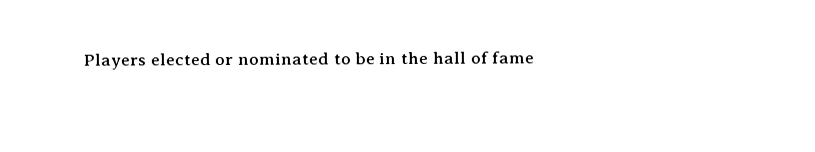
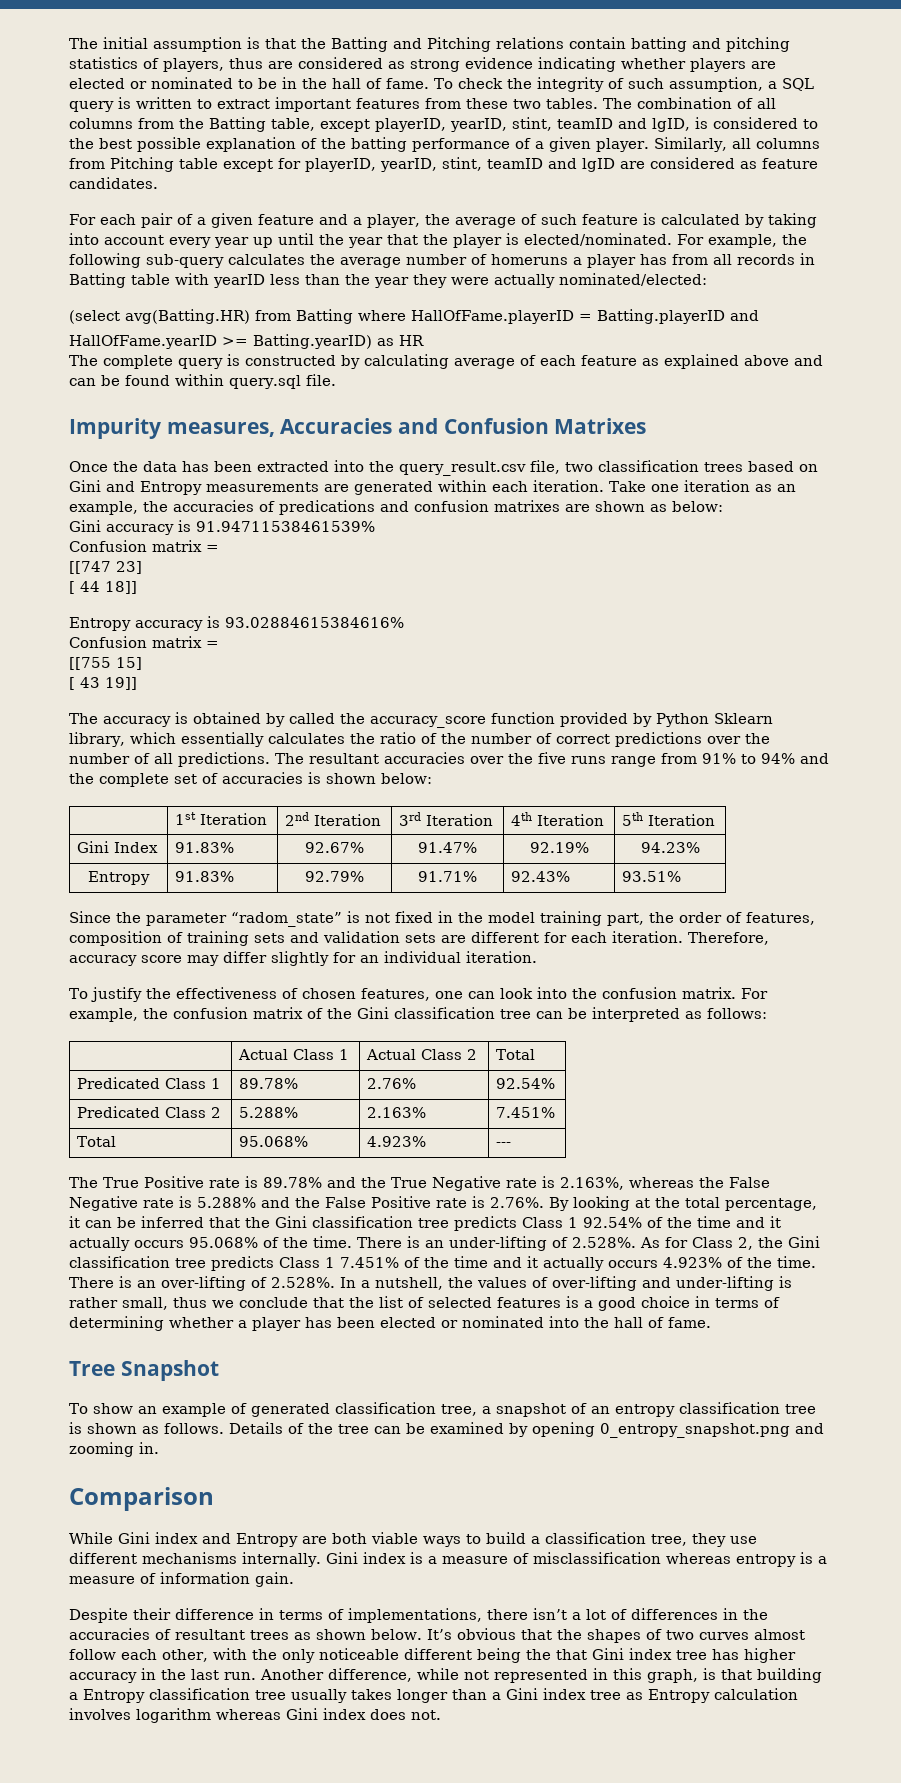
- Players elected or nominated to be in the hall of fame
+ The initial assumption is that the Batting and Pitching relations contain batting and pitching statistics of players, thus are considered as strong evidence indicating whether players are elected or nominated to be in the hall of fame. To check the integrity of such assumption, a SQL query is written to extract important features from these two tables. The combination of all columns from the Batting table, except playerID, yearID, stint, teamID and lgID, is considered to the best possible explanation of the batting performance of a given player. Similarly, all columns from Pitching table except for playerID, yearID, stint, teamID and lgID are considered as feature candidates.
+ For each pair of a given feature and a player, the average of such feature is calculated by taking into account every year up until the year that the player is elected/nominated. For example, the following sub-query calculates the average number of homeruns a player has from all records in Batting table with yearID less than the year they were actually nominated/elected:
+ (select avg(Batting.HR) from Batting where HallOfFame.playerID = Batting.playerID and
+ HallOfFame.yearID >= Batting.yearID) as HR
+ The complete query is constructed by calculating average of each feature as explained above and can be found within query.sql file.
+ Impurity measures, Accuracies and Confusion Matrixes
+ Once the data has been extracted into the query_result.csv file, two classification trees based on Gini and Entropy measurements are generated within each iteration. Take one iteration as an example, the accuracies of predications and confusion matrixes are shown as below:
+ Gini accuracy is 91.94711538461539%
+ Confusion matrix =
+ [[747 23]
+ [ 44 18]]
+ Entropy accuracy is 93.02884615384616%
+ Confusion matrix =
+ [[755 15]
+ [ 43 19]]
+ The accuracy is obtained by called the accuracy_score function provided by Python Sklearn library, which essentially calculates the ratio of the number of correct predictions over the number of all predictions. The resultant accuracies over the five runs range from 91% to 94% and the complete set of accuracies is shown below:
+ | 1st Iteration | 2nd Iteration | 3rd Iteration | 4th Iteration | 5th Iteration
+ Gini Index | 91.83% | 92.67% | 91.47% | 92.19% | 94.23%
+ Entropy | 91.83% | 92.79% | 91.71% | 92.43% | 93.51%
+ Since the parameter “radom_state” is not fixed in the model training part, the order of features, composition of training sets and validation sets are different for each iteration. Therefore, accuracy score may differ slightly for an individual iteration.
+ To justify the effectiveness of chosen features, one can look into the confusion matrix. For example, the confusion matrix of the Gini classification tree can be interpreted as follows:
+ | Actual Class 1 | Actual Class 2 | Total
+ Predicated Class 1 | 89.78% | 2.76% | 92.54%
+ Predicated Class 2 | 5.288% | 2.163% | 7.451%
+ Total | 95.068% | 4.923% | ---
+ The True Positive rate is 89.78% and the True Negative rate is 2.163%, whereas the False Negative rate is 5.288% and the False Positive rate is 2.76%. By looking at the total percentage, it can be inferred that the Gini classification tree predicts Class 1 92.54% of the time and it actually occurs 95.068% of the time. There is an under-lifting of 2.528%. As for Class 2, the Gini classification tree predicts Class 1 7.451% of the time and it actually occurs 4.923% of the time. There is an over-lifting of 2.528%. In a nutshell, the values of over-lifting and under-lifting is rather small, thus we conclude that the list of selected features is a good choice in terms of determining whether a player has been elected or nominated into the hall of fame.
+ Tree Snapshot
+ To show an example of generated classification tree, a snapshot of an entropy classification tree is shown as follows. Details of the tree can be examined by opening 0_entropy_snapshot.png and zooming in.
+ Comparison
+ While Gini index and Entropy are both viable ways to build a classification tree, they use different mechanisms internally. Gini index is a measure of misclassification whereas entropy is a measure of information gain.
+ Despite their difference in terms of implementations, there isn’t a lot of differences in the accuracies of resultant trees as shown below. It’s obvious that the shapes of two curves almost follow each other, with the only noticeable different being the that Gini index tree has higher accuracy in the last run. Another difference, while not represented in this graph, is that building a Entropy classification tree usually takes longer than a Gini index tree as Entropy calculation involves logarithm whereas Gini index does not.

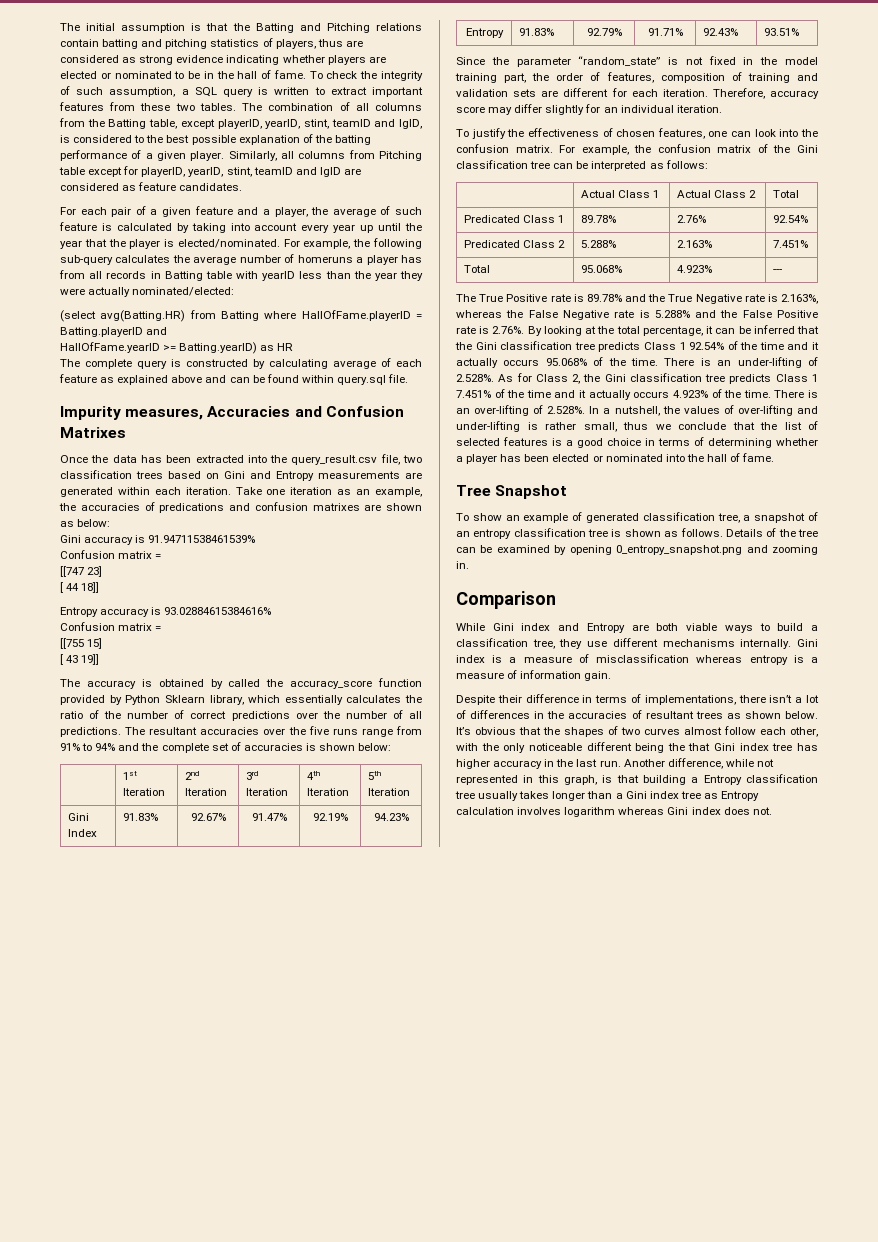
- Since the parameter “radom_state” is not fixed in the model training part, the order of features, composition of training sets and validation sets are different for each iteration.
+ Since the parameter “random_state” is not fixed in the model training part, the order of features, composition of training and validation sets are different for each iteration.

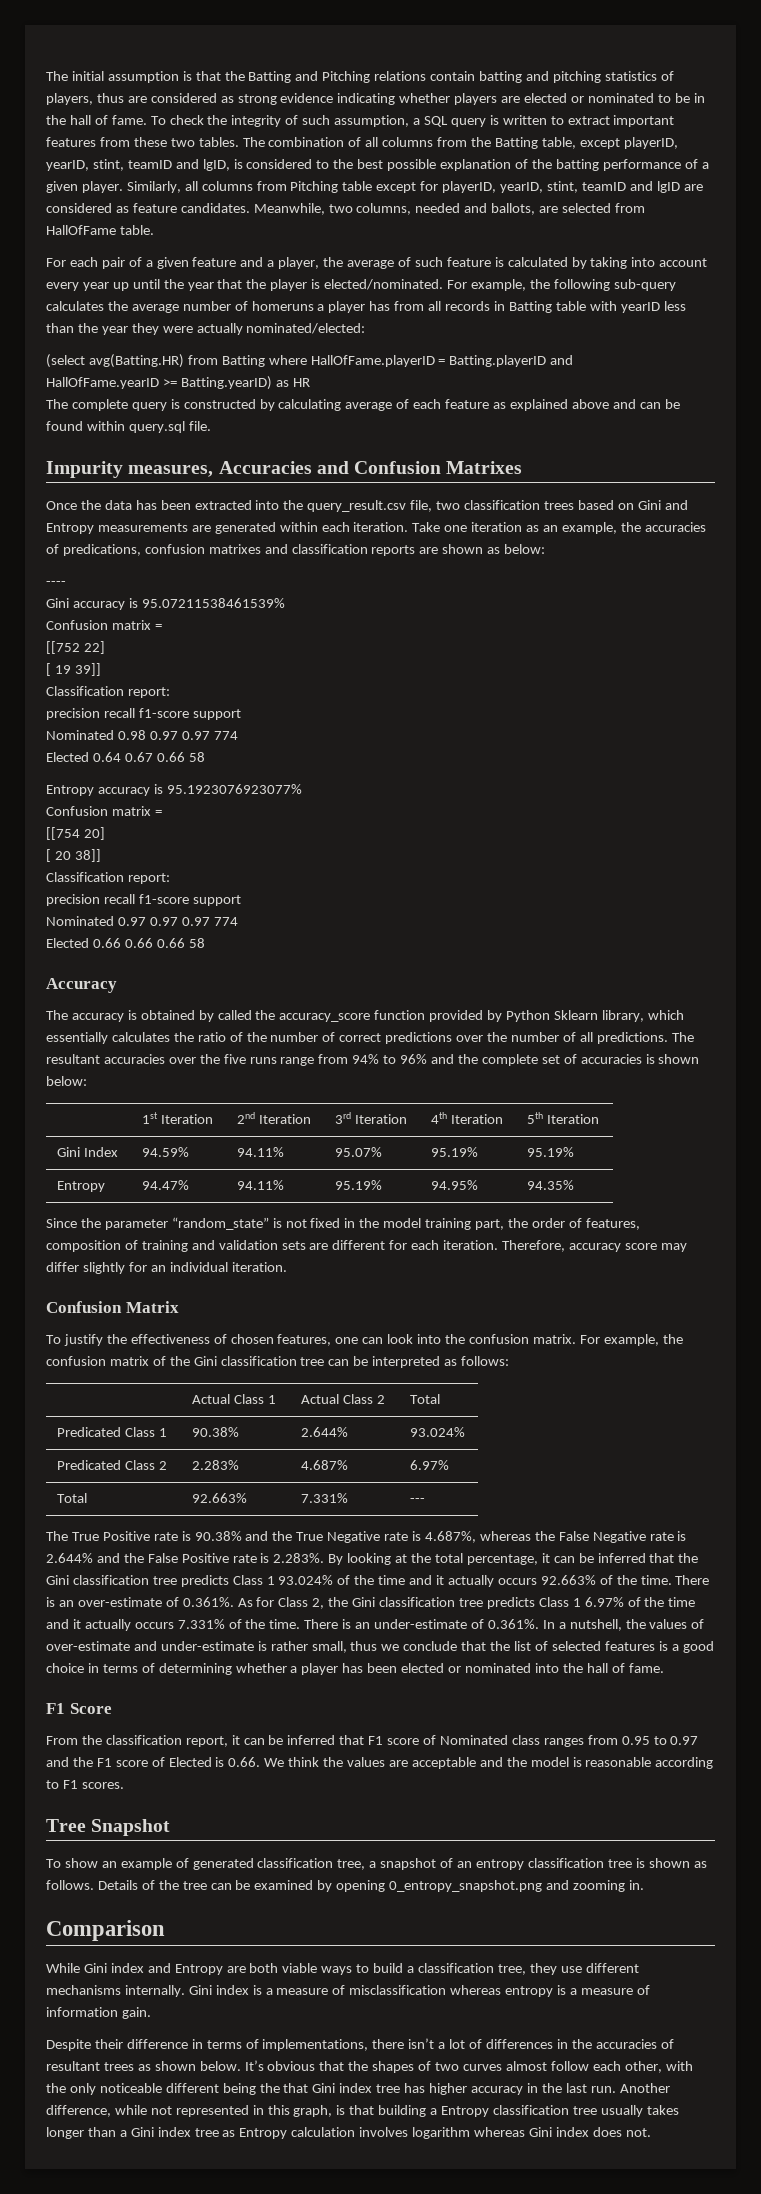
+ Meanwhile, two columns, needed and ballots, are selected from HallOfFame table.
- Take one iteration as an example, the accuracies of predications and confusion matrixes are shown as below:
+ Take one iteration as an example, the accuracies of predications, confusion matrixes and classification reports are shown as below:
+ ----
- Gini accuracy is 91.94711538461539%
+ Gini accuracy is 95.07211538461539%
  Confusion matrix =
- [[747 23]
- [ 44 18]]
+ [[752 22]
+ [ 19 39]]
+ Classification report:
+ precision recall f1-score support
+ Nominated 0.98 0.97 0.97 774
+ Elected 0.64 0.67 0.66 58
- Entropy accuracy is 93.02884615384616%
+ Entropy accuracy is 95.1923076923077%
  Confusion matrix =
- [[755 15]
- [ 43 19]]
+ [[754 20]
+ [ 20 38]]
+ Classification report:
+ precision recall f1-score support
+ Nominated 0.97 0.97 0.97 774
+ Elected 0.66 0.66 0.66 58
+ Accuracy
- The resultant accuracies over the five runs range from 91% to 94% and the complete set of accuracies is shown below:
+ The resultant accuracies over the five runs range from 94% to 96% and the complete set of accuracies is shown below:
- Gini Index | 91.83% | 92.67% | 91.47% | 92.19% | 94.23%
- Entropy | 91.83% | 92.79% | 91.71% | 92.43% | 93.51%
+ Gini Index | 94.59% | 94.11% | 95.07% | 95.19% | 95.19%
+ Entropy | 94.47% | 94.11% | 95.19% | 94.95% | 94.35%
+ Confusion Matrix
- Predicated Class 1 | 89.78% | 2.76% | 92.54%
+ Predicated Class 1 | 90.38% | 2.644% | 93.024%
- Predicated Class 2 | 5.288% | 2.163% | 7.451%
+ Predicated Class 2 | 2.283% | 4.687% | 6.97%
- Total | 95.068% | 4.923% | ---
+ Total | 92.663% | 7.331% | ---
- The True Positive rate is 89.78% and the True Negative rate is 2.163%, whereas the False Negative rate is 5.288% and the False Positive rate is 2.76%. By looking at the total percentage, it can be inferred that the Gini classification tree predicts Class 1 92.54% of the time and it actually occurs 95.068% of the time. There is an under-lifting of 2.528%. As for Class 2, the Gini classification tree predicts Class 1 7.451% of the time and it actually occurs 4.923% of the time. There is an over-lifting of 2.528%. In a nutshell, the values of over-lifting and under-lifting is rather small, thus we conclude that the list of selected features is a good choice in terms of determining whether a player has been elected or nominated into the hall of fame.
+ The True Positive rate is 90.38% and the True Negative rate is 4.687%, whereas the False Negative rate is 2.644% and the False Positive rate is 2.283%. By looking at the total percentage, it can be inferred that the Gini classification tree predicts Class 1 93.024% of the time and it actually occurs 92.663% of the time. There is an over-estimate of 0.361%. As for Class 2, the Gini classification tree predicts Class 1 6.97% of the time and it actually occurs 7.331% of the time. There is an under-estimate of 0.361%. In a nutshell, the values of over-estimate and under-estimate is rather small, thus we conclude that the list of selected features is a good choice in terms of determining whether a player has been elected or nominated into the hall of fame.
+ F1 Score
+ From the classification report, it can be inferred that F1 score of Nominated class ranges from 0.95 to 0.97 and the F1 score of Elected is 0.66. We think the values are acceptable and the model is reasonable according to F1 scores.

